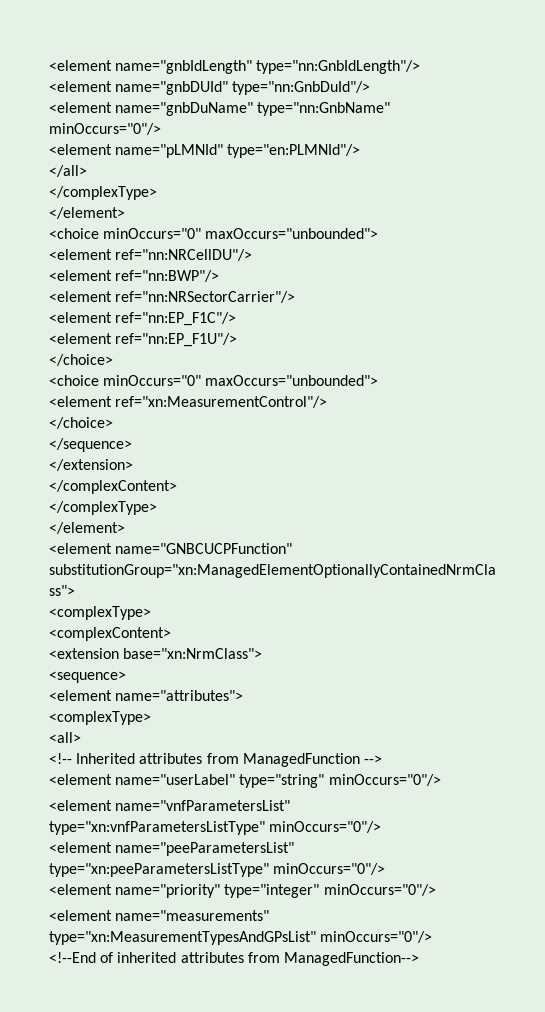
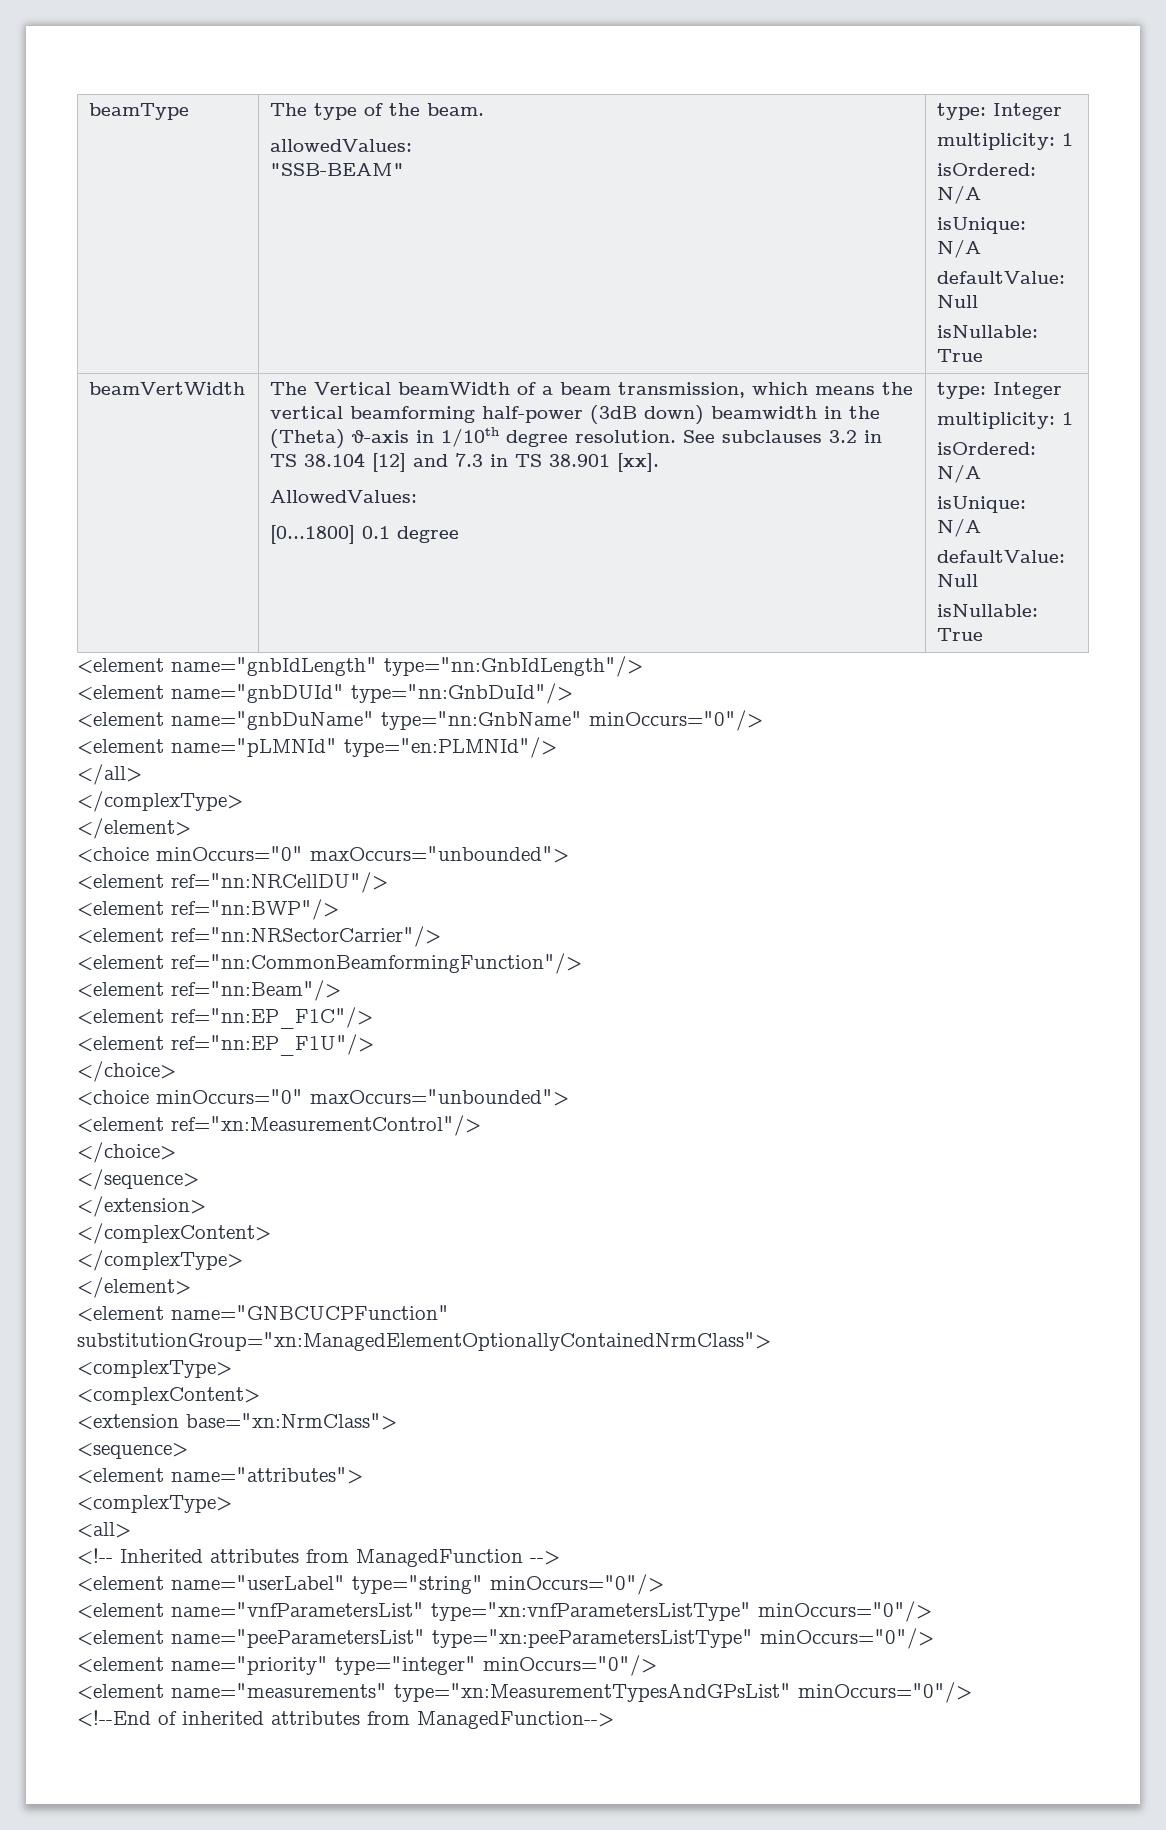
+ beamType | The type of the beam.
+ allowedValues:
+ "SSB-BEAM" | type: Integer
+ multiplicity: 1
+ isOrdered: N/A
+ isUnique: N/A
+ defaultValue: Null
+ isNullable: True
+ beamVertWidth | The Vertical beamWidth of a beam transmission, which means the vertical beamforming half-power (3dB down) beamwidth in the (Theta) θ-axis in 1/10th degree resolution. See subclauses 3.2 in TS 38.104 [12] and 7.3 in TS 38.901 [xx].
+ AllowedValues:
+ [0...1800] 0.1 degree | type: Integer
+ multiplicity: 1
+ isOrdered: N/A
+ isUnique: N/A
+ defaultValue: Null
+ isNullable: True
+ <element ref="nn:CommonBeamformingFunction"/>
+ <element ref="nn:Beam"/>

